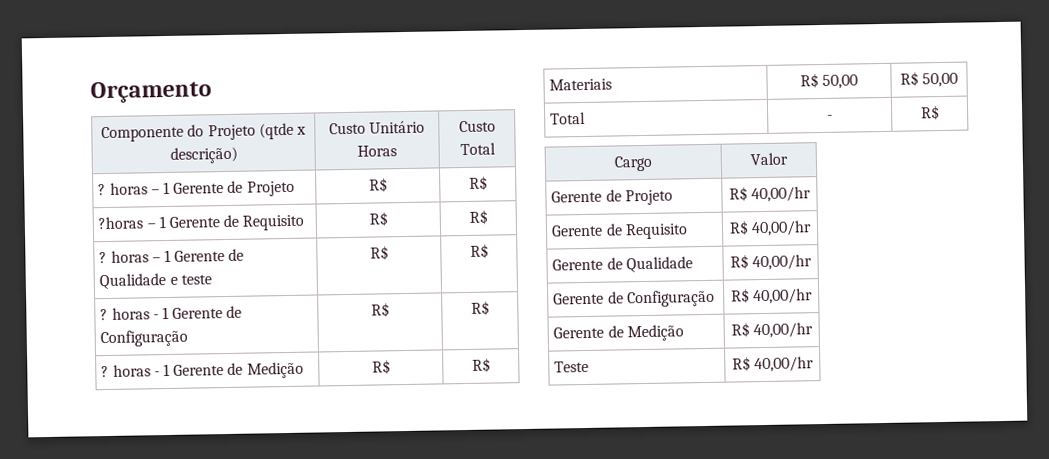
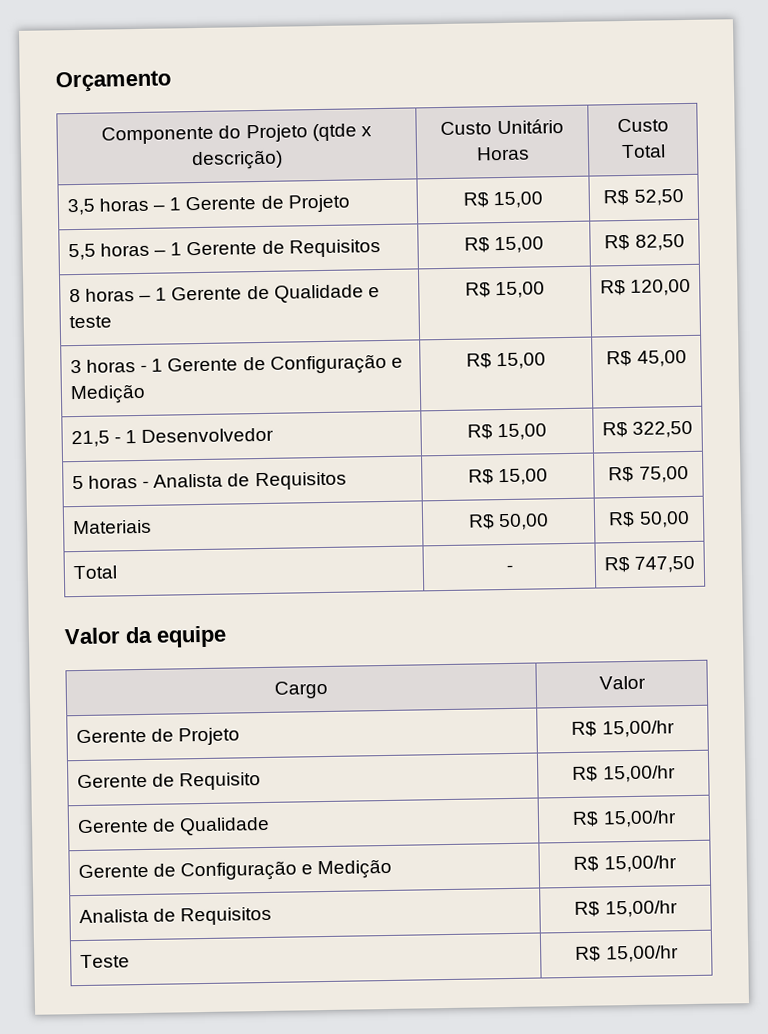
- ? horas – 1 Gerente de Projeto | R$ | R$
- ?horas – 1 Gerente de Requisito | R$ | R$
- ? horas – 1 Gerente de Qualidade e teste | R$ | R$
- ? horas - 1 Gerente de Configuração | R$ | R$
- ? horas - 1 Gerente de Medição | R$ | R$
+ 3,5 horas – 1 Gerente de Projeto | R$ 15,00 | R$ 52,50
+ 5,5 horas – 1 Gerente de Requisitos | R$ 15,00 | R$ 82,50
+ 8 horas – 1 Gerente de Qualidade e teste | R$ 15,00 | R$ 120,00
+ 3 horas - 1 Gerente de Configuração e Medição | R$ 15,00 | R$ 45,00
+ 21,5 - 1 Desenvolvedor | R$ 15,00 | R$ 322,50
+ 5 horas - Analista de Requisitos | R$ 15,00 | R$ 75,00
- Total | - | R$
+ Total | - | R$ 747,50
+ Valor da equipe
- Gerente de Projeto | R$ 40,00/hr
- Gerente de Requisito | R$ 40,00/hr
+ Gerente de Projeto | R$ 15,00/hr
+ Gerente de Requisito | R$ 15,00/hr
- Gerente de Qualidade | R$ 40,00/hr
- Gerente de Configuração | R$ 40,00/hr
- Gerente de Medição | R$ 40,00/hr
+ Gerente de Qualidade | R$ 15,00/hr
+ Gerente de Configuração e Medição | R$ 15,00/hr
+ Analista de Requisitos | R$ 15,00/hr
- Teste | R$ 40,00/hr
+ Teste | R$ 15,00/hr

